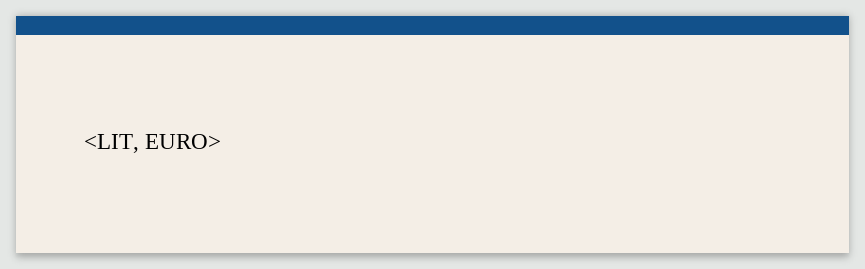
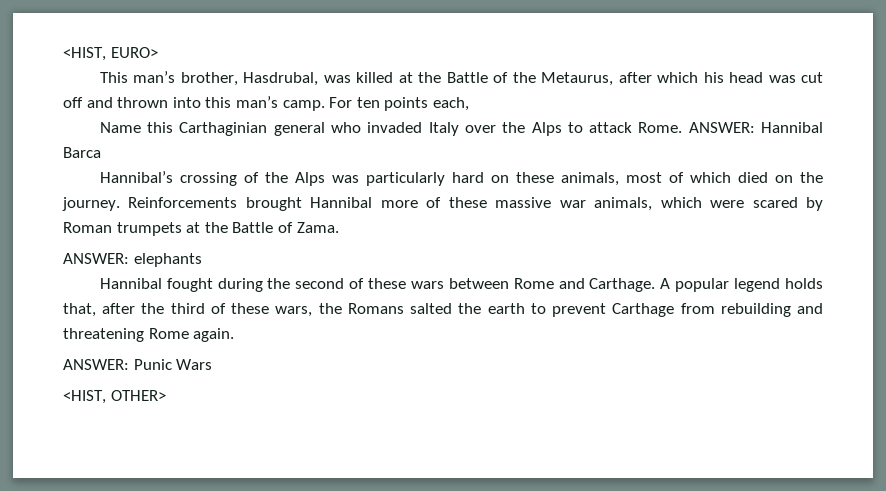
- <LIT, EURO>
+ <HIST, EURO>
+ This man’s brother, Hasdrubal, was killed at the Battle of the Metaurus, after which his head was cut off and thrown into this man’s camp. For ten points each,
+ Name this Carthaginian general who invaded Italy over the Alps to attack Rome. ANSWER: Hannibal Barca
+ Hannibal’s crossing of the Alps was particularly hard on these animals, most of which died on the journey. Reinforcements brought Hannibal more of these massive war animals, which were scared by Roman trumpets at the Battle of Zama.
+ ANSWER: elephants
+ Hannibal fought during the second of these wars between Rome and Carthage. A popular legend holds that, after the third of these wars, the Romans salted the earth to prevent Carthage from rebuilding and threatening Rome again.
+ ANSWER: Punic Wars
+ <HIST, OTHER>

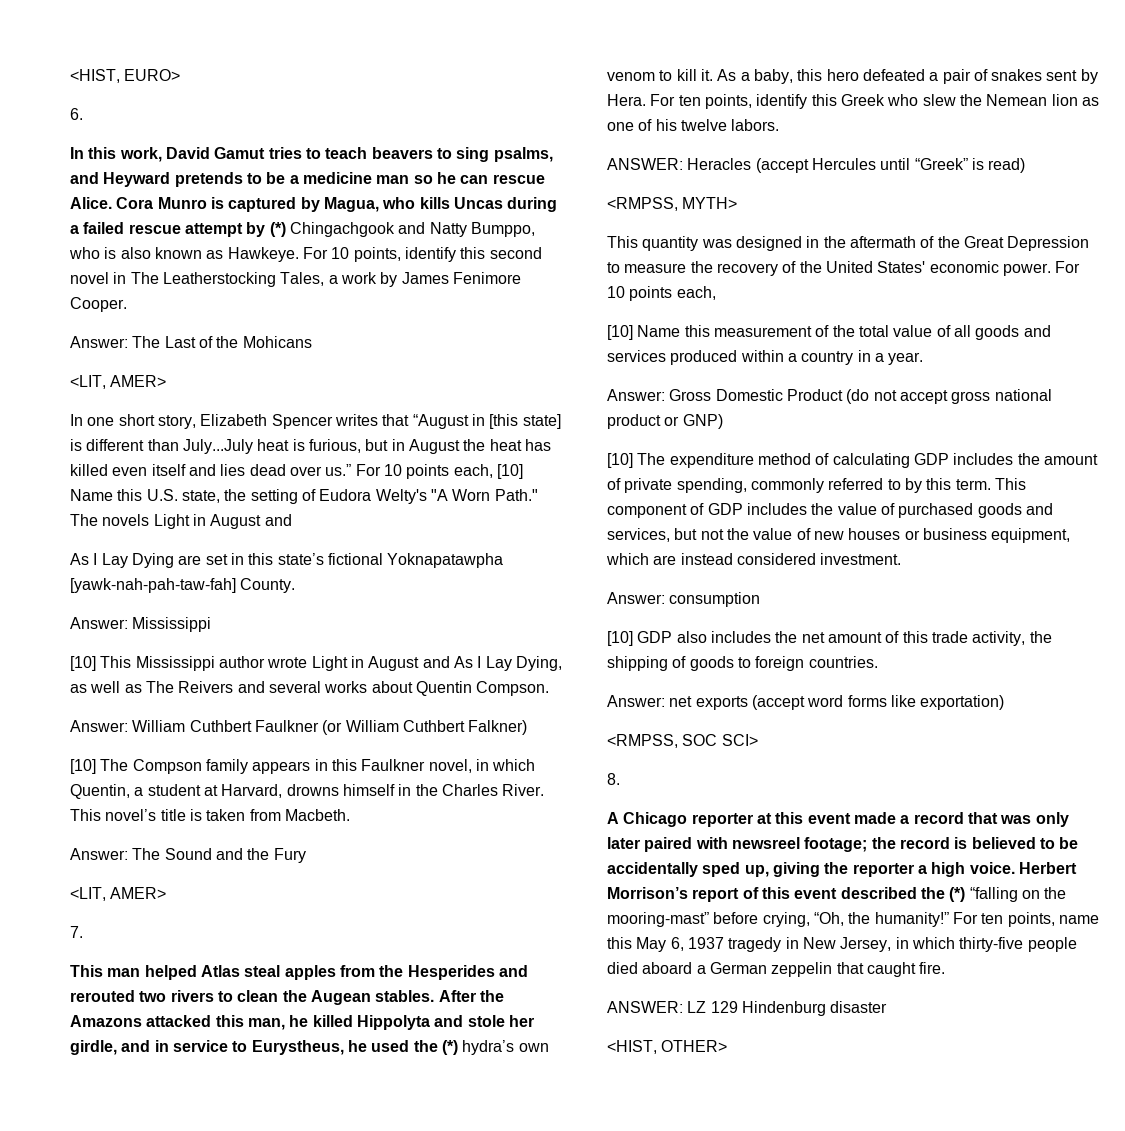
- This man’s brother, Hasdrubal, was killed at the Battle of the Metaurus, after which his head was cut off and thrown into this man’s camp. For ten points each,
+ 6.
+ In this work, David Gamut tries to teach beavers to sing psalms, and Heyward pretends to be a medicine man so he can rescue Alice. Cora Munro is captured by Magua, who kills Uncas during a failed rescue attempt by (*) Chingachgook and Natty Bumppo, who is also known as Hawkeye. For 10 points, identify this second novel in The Leatherstocking Tales, a work by James Fenimore Cooper.
+ Answer: The Last of the Mohicans
+ <LIT, AMER>
+ In one short story, Elizabeth Spencer writes that “August in [this state] is different than July...July heat is furious, but in August the heat has killed even itself and lies dead over us.” For 10 points each, [10] Name this U.S. state, the setting of Eudora Welty's "A Worn Path." The novels Light in August and
+ As I Lay Dying are set in this state’s fictional Yoknapatawpha [yawk-nah-pah-taw-fah] County.
+ Answer: Mississippi
+ [10] This Mississippi author wrote Light in August and As I Lay Dying, as well as The Reivers and several works about Quentin Compson.
+ Answer: William Cuthbert Faulkner (or William Cuthbert Falkner)
+ [10] The Compson family appears in this Faulkner novel, in which Quentin, a student at Harvard, drowns himself in the Charles River. This novel’s title is taken from Macbeth.
+ Answer: The Sound and the Fury
+ <LIT, AMER>
+ 7.
+ This man helped Atlas steal apples from the Hesperides and rerouted two rivers to clean the Augean stables. After the Amazons attacked this man, he killed Hippolyta and stole her girdle, and in service to Eurystheus, he used the (*) hydra’s own venom to kill it. As a baby, this hero defeated a pair of snakes sent by Hera. For ten points, identify this Greek who slew the Nemean lion as one of his twelve labors.
+ ANSWER: Heracles (accept Hercules until “Greek” is read)
+ <RMPSS, MYTH>
+ This quantity was designed in the aftermath of the Great Depression to measure the recovery of the United States' economic power. For 10 points each,
- Name this Carthaginian general who invaded Italy over the Alps to attack Rome. ANSWER: Hannibal Barca
- Hannibal’s crossing of the Alps was particularly hard on these animals, most of which died on the journey. Reinforcements brought Hannibal more of these massive war animals, which were scared by Roman trumpets at the Battle of Zama.
- ANSWER: elephants
- Hannibal fought during the second of these wars between Rome and Carthage. A popular legend holds that, after the third of these wars, the Romans salted the earth to prevent Carthage from rebuilding and threatening Rome again.
- ANSWER: Punic Wars
+ [10] Name this measurement of the total value of all goods and services produced within a country in a year.
+ Answer: Gross Domestic Product (do not accept gross national product or GNP)
+ [10] The expenditure method of calculating GDP includes the amount of private spending, commonly referred to by this term. This component of GDP includes the value of purchased goods and services, but not the value of new houses or business equipment, which are instead considered investment.
+ Answer: consumption
+ [10] GDP also includes the net amount of this trade activity, the shipping of goods to foreign countries.
+ Answer: net exports (accept word forms like exportation)
+ <RMPSS, SOC SCI>
+ 8.
+ A Chicago reporter at this event made a record that was only later paired with newsreel footage; the record is believed to be accidentally sped up, giving the reporter a high voice. Herbert Morrison’s report of this event described the (*) “falling on the mooring-mast” before crying, “Oh, the humanity!” For ten points, name this May 6, 1937 tragedy in New Jersey, in which thirty-five people died aboard a German zeppelin that caught fire.
+ ANSWER: LZ 129 Hindenburg disaster

